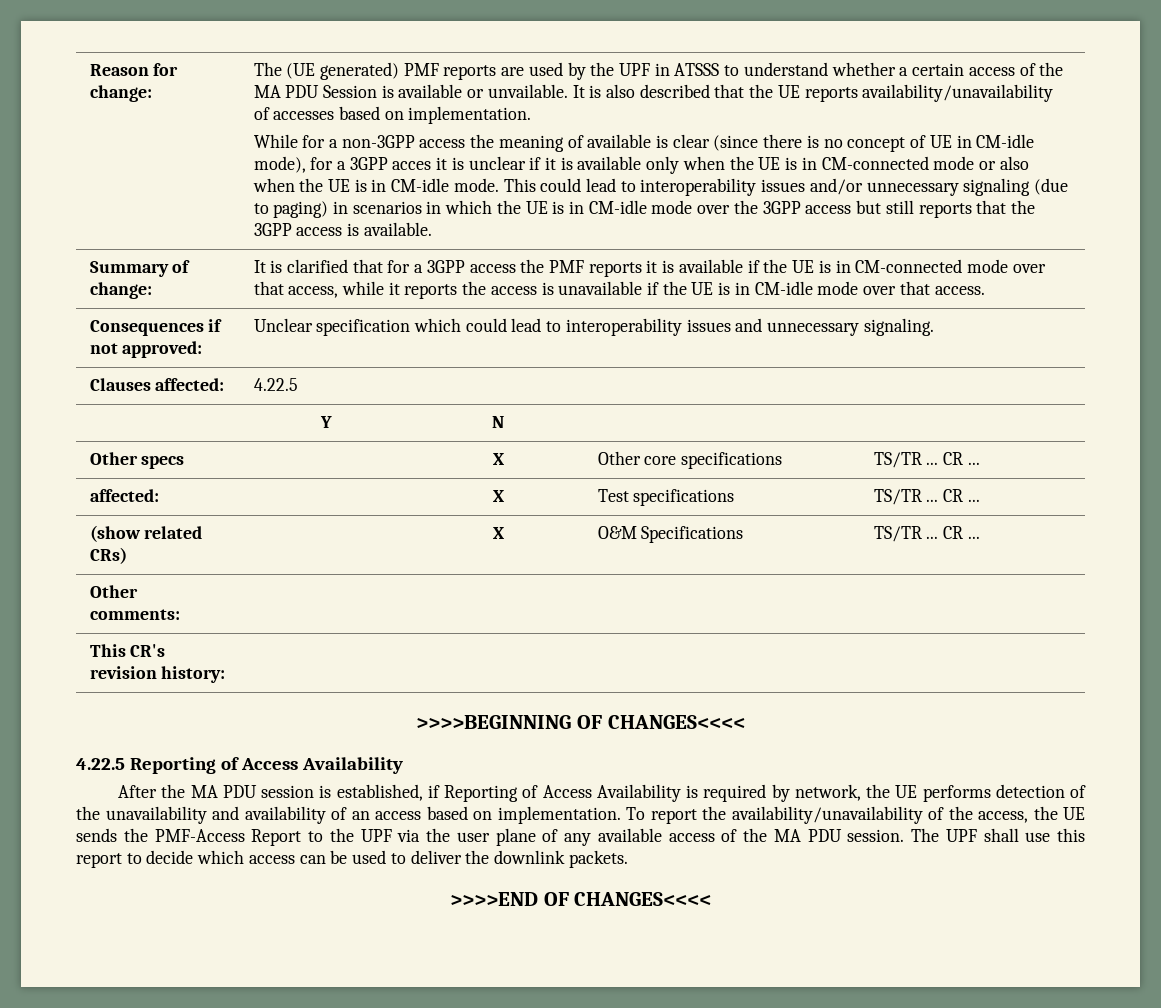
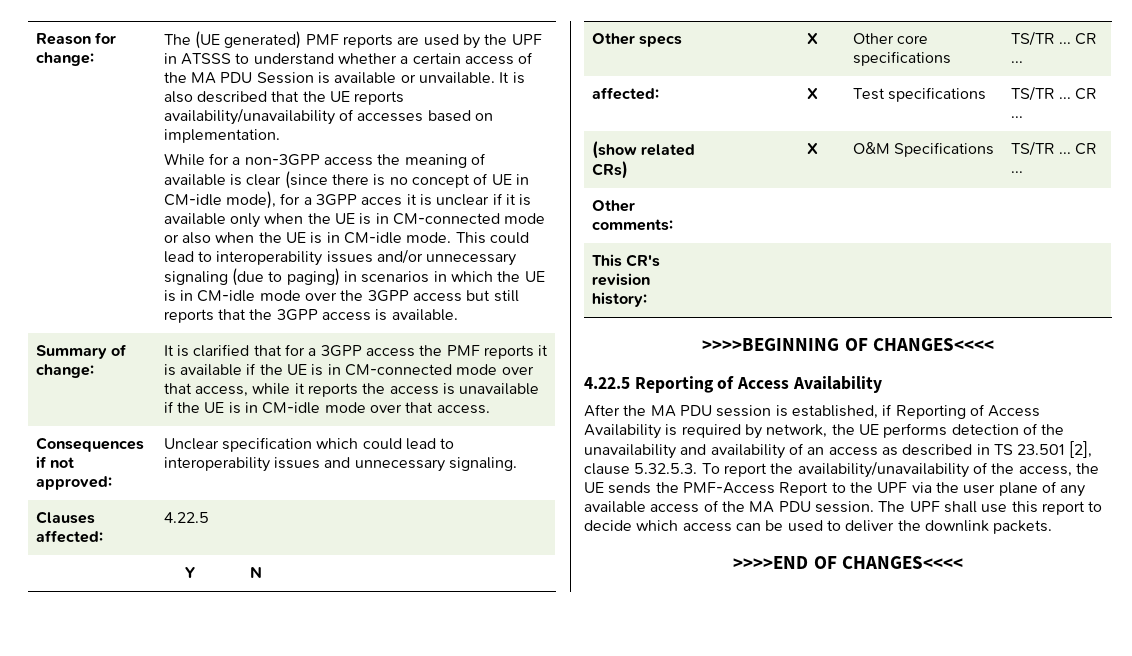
- After the MA PDU session is established, if Reporting of Access Availability is required by network, the UE performs detection of the unavailability and availability of an access based on implementation. To report the availability/unavailability of the access, the UE sends the PMF-Access Report to the UPF via the user plane of any available access of the MA PDU session.
+ After the MA PDU session is established, if Reporting of Access Availability is required by network, the UE performs detection of the unavailability and availability of an access as described in TS 23.501 [2], clause 5.32.5.3. To report the availability/unavailability of the access, the UE sends the PMF-Access Report to the UPF via the user plane of any available access of the MA PDU session.

